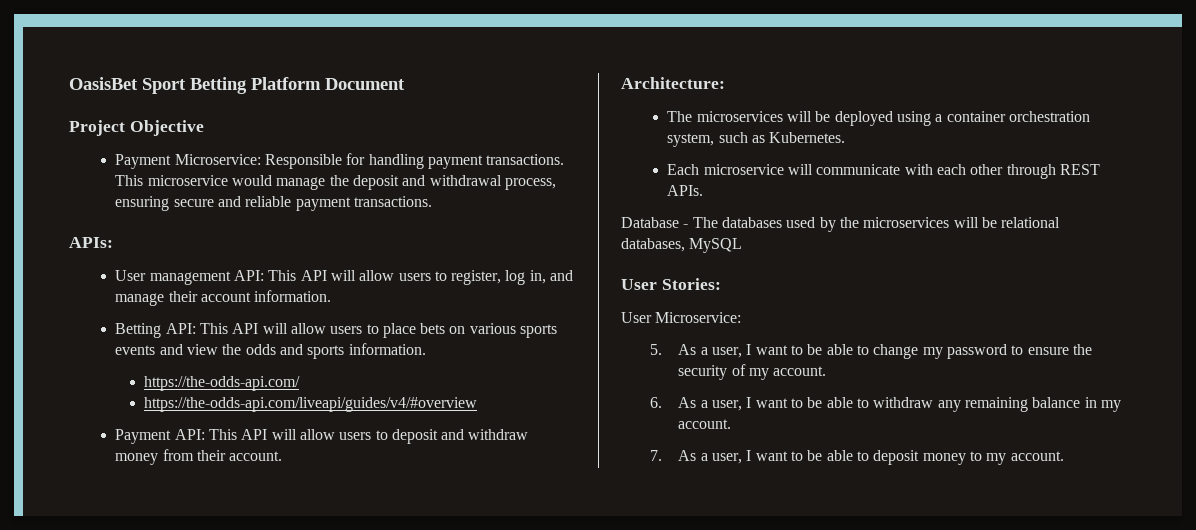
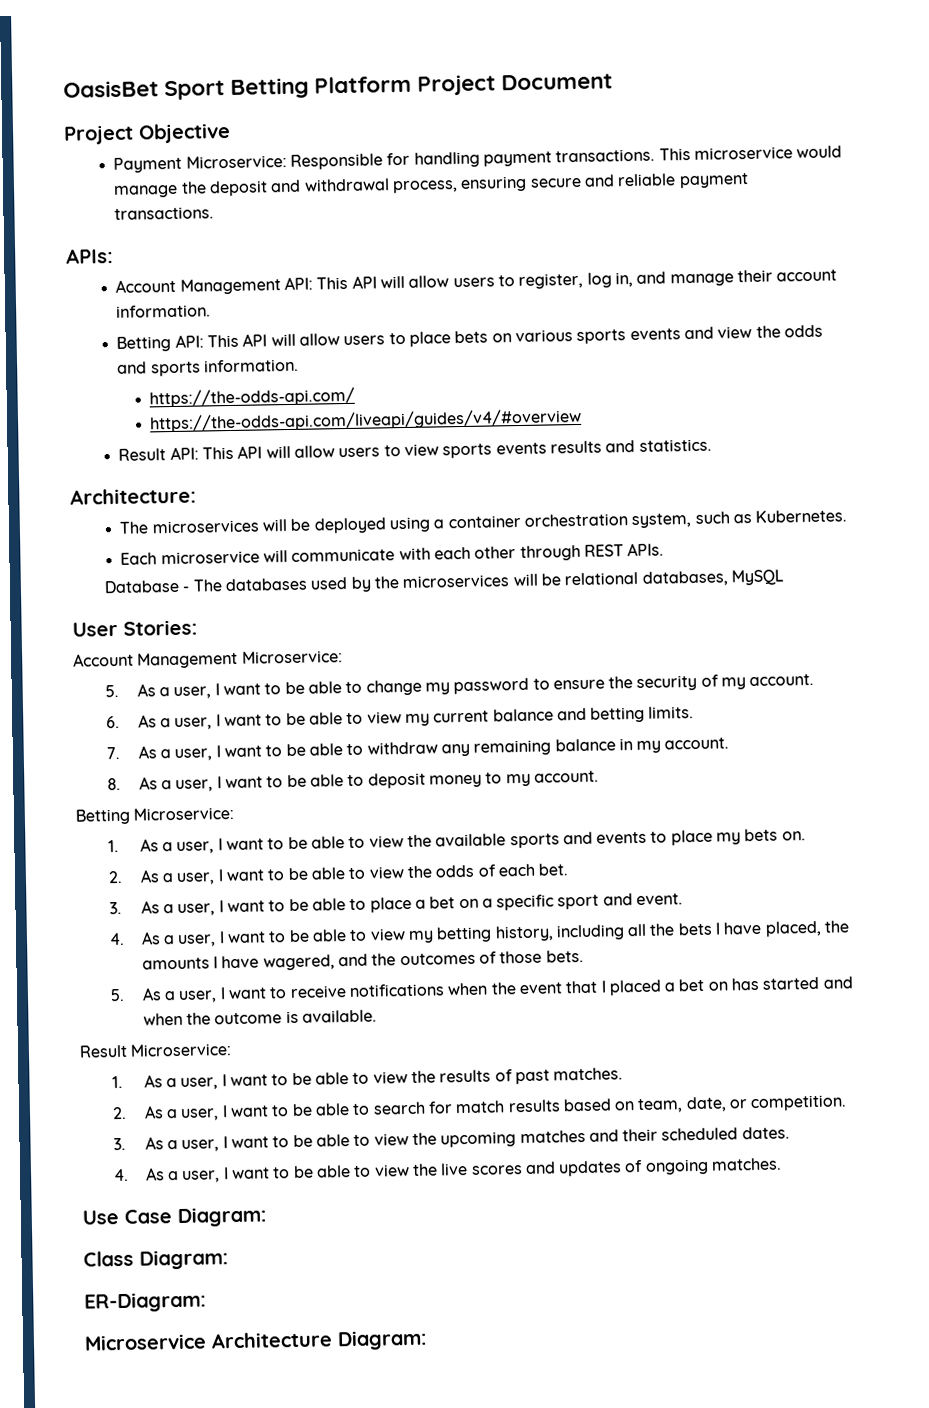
- OasisBet Sport Betting Platform Document
+ OasisBet Sport Betting Platform Project Document
- User management API: This API will allow users to register, log in, and manage their account information.
+ Account Management API: This API will allow users to register, log in, and manage their account information.
- Payment API: This API will allow users to deposit and withdraw money from their account.
+ Result API: This API will allow users to view sports events results and statistics.
- User Microservice:
+ Account Management Microservice:
- 6. As a user, I want to be able to withdraw any remaining balance in my account.
+ 6. As a user, I want to be able to view my current balance and betting limits.
+ 7. As a user, I want to be able to withdraw any remaining balance in my account.
- 7. As a user, I want to be able to deposit money to my account.
+ 8. As a user, I want to be able to deposit money to my account.
+ Betting Microservice:
+ 1. As a user, I want to be able to view the available sports and events to place my bets on.
+ 2. As a user, I want to be able to view the odds of each bet.
+ 3. As a user, I want to be able to place a bet on a specific sport and event.
+ 4. As a user, I want to be able to view my betting history, including all the bets I have placed, the amounts I have wagered, and the outcomes of those bets.
+ 5. As a user, I want to receive notifications when the event that I placed a bet on has started and when the outcome is available.
+ Result Microservice:
+ 1. As a user, I want to be able to view the results of past matches.
+ 2. As a user, I want to be able to search for match results based on team, date, or competition.
+ 3. As a user, I want to be able to view the upcoming matches and their scheduled dates.
+ 4. As a user, I want to be able to view the live scores and updates of ongoing matches.
+ Use Case Diagram:
+ Class Diagram:
+ ER-Diagram:
+ Microservice Architecture Diagram:

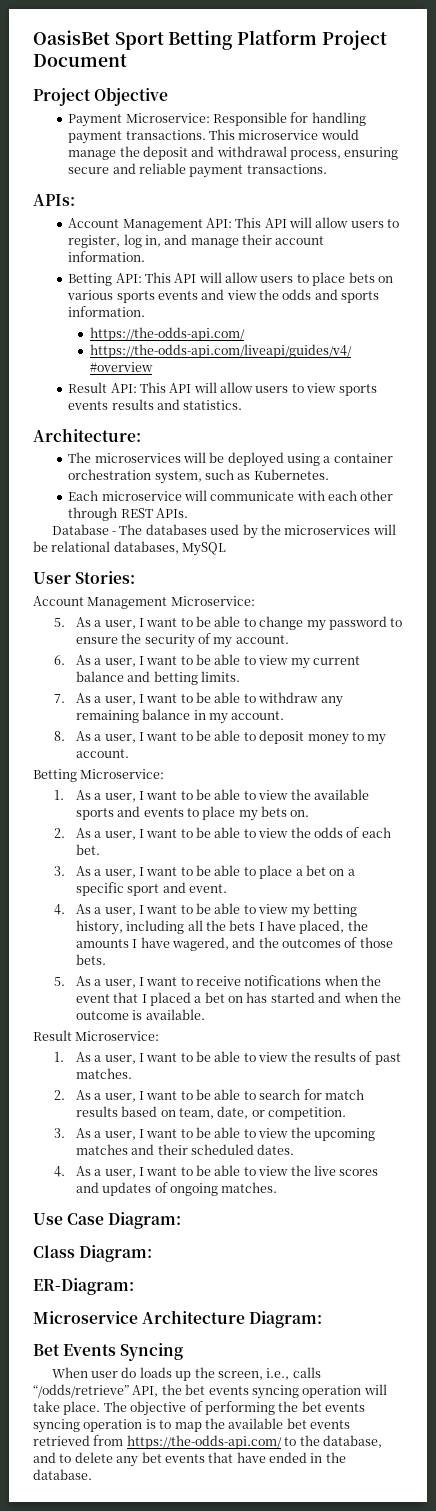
+ Bet Events Syncing
+ When user do loads up the screen, i.e., calls “/odds/retrieve” API, the bet events syncing operation will take place. The objective of performing the bet events syncing operation is to map the available bet events retrieved from https://the-odds-api.com/ to the database, and to delete any bet events that have ended in the database.

